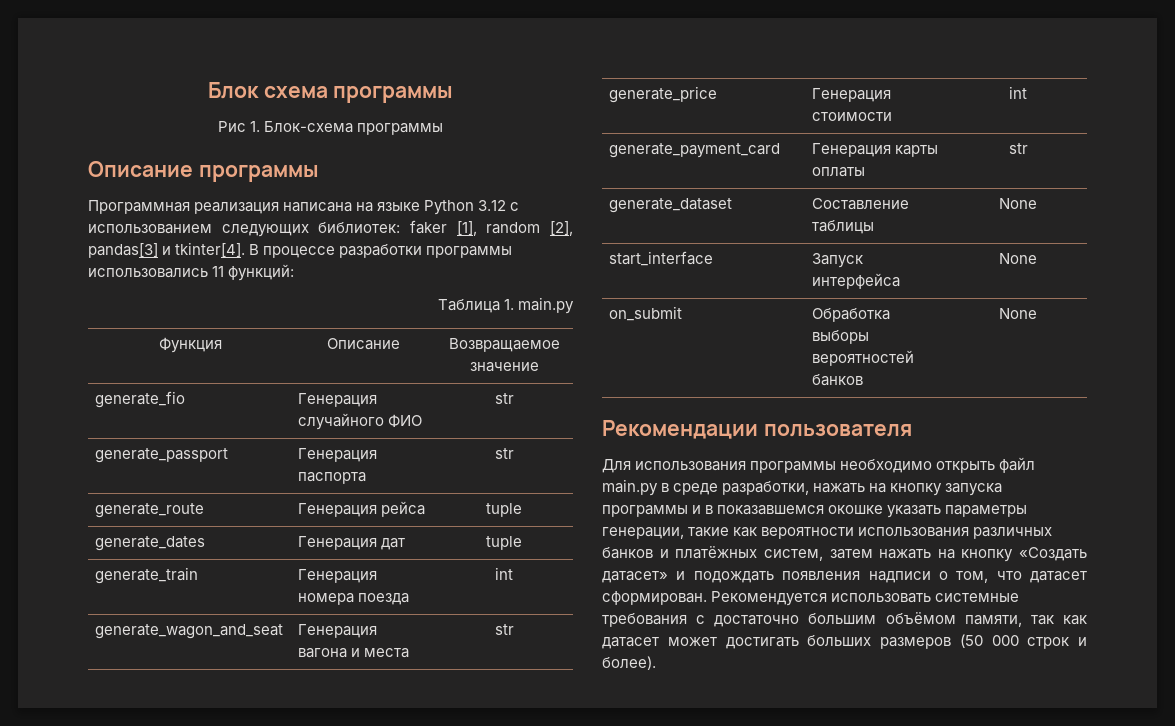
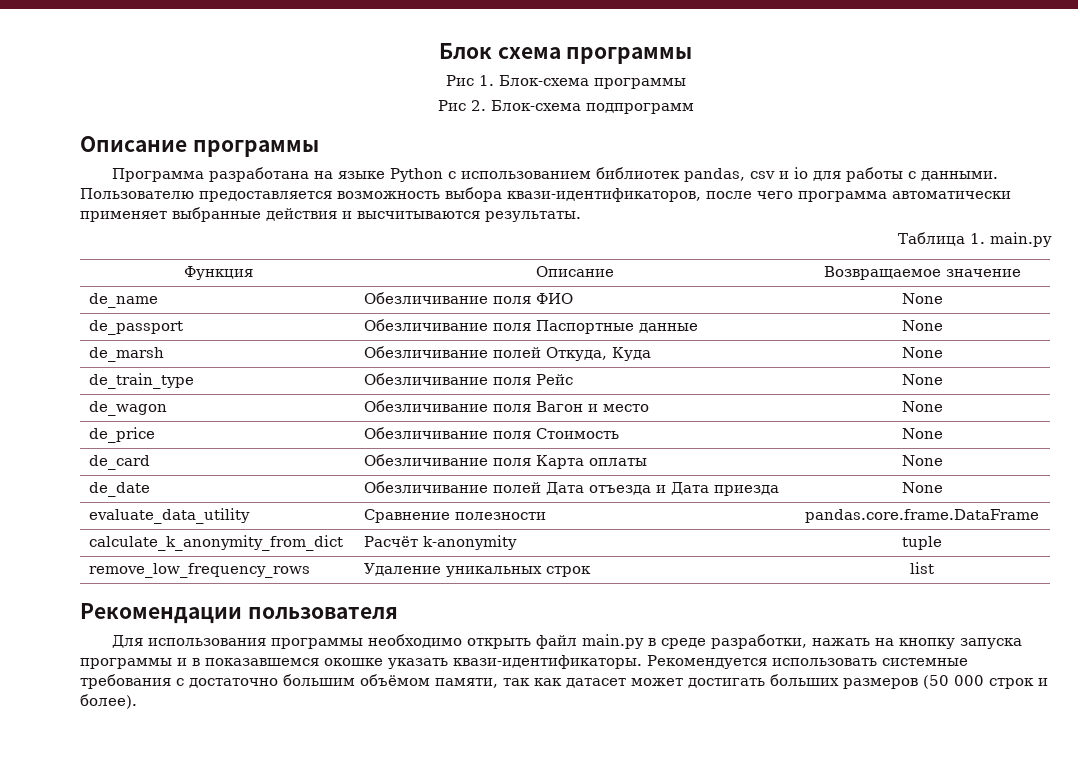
+ Рис 2. Блок-схема подпрограмм
- Программная реализация написана на языке Python 3.12 с использованием следующих библиотек: faker [1], random [2], pandas[3] и tkinter[4]. В процессе разработки программы использовались 11 функций:
+ Программа разработана на языке Python с использованием библиотек pandas, csv и io для работы с данными. Пользователю предоставляется возможность выбора квази-идентификаторов, после чего программа автоматически применяет выбранные действия и высчитываются результаты.
- generate_fio | Генерация случайного ФИО | str
- generate_passport | Генерация паспорта | str
- generate_route | Генерация рейса | tuple
- generate_dates | Генерация дат | tuple
- generate_train | Генерация номера поезда | int
- generate_wagon_and_seat | Генерация вагона и места | str
- generate_price | Генерация стоимости | int
- generate_payment_card | Генерация карты оплаты | str
- generate_dataset | Составление таблицы | None
- start_interface | Запуск интерфейса | None
- on_submit | Обработка выборы вероятностей банков | None
+ de_name | Обезличивание поля ФИО | None
+ de_passport | Обезличивание поля Паспортные данные | None
+ de_marsh | Обезличивание полей Откуда, Куда | None
+ de_train_type | Обезличивание поля Рейс | None
+ de_wagon | Обезличивание поля Вагон и место | None
+ de_price | Обезличивание поля Стоимость | None
+ de_card | Обезличивание поля Карта оплаты | None
+ de_date | Обезличивание полей Дата отъезда и Дата приезда | None
+ evaluate_data_utility | Сравнение полезности | pandas.core.frame.DataFrame
+ calculate_k_anonymity_from_dict | Расчёт k-anonymity | tuple
+ remove_low_frequency_rows | Удаление уникальных строк | list
- Для использования программы необходимо открыть файл main.py в среде разработки, нажать на кнопку запуска программы и в показавшемся окошке указать параметры генерации, такие как вероятности использования различных банков и платёжных систем, затем нажать на кнопку «Создать датасет» и подождать появления надписи о том, что датасет сформирован.
+ Для использования программы необходимо открыть файл main.py в среде разработки, нажать на кнопку запуска программы и в показавшемся окошке указать квази-идентификаторы.

